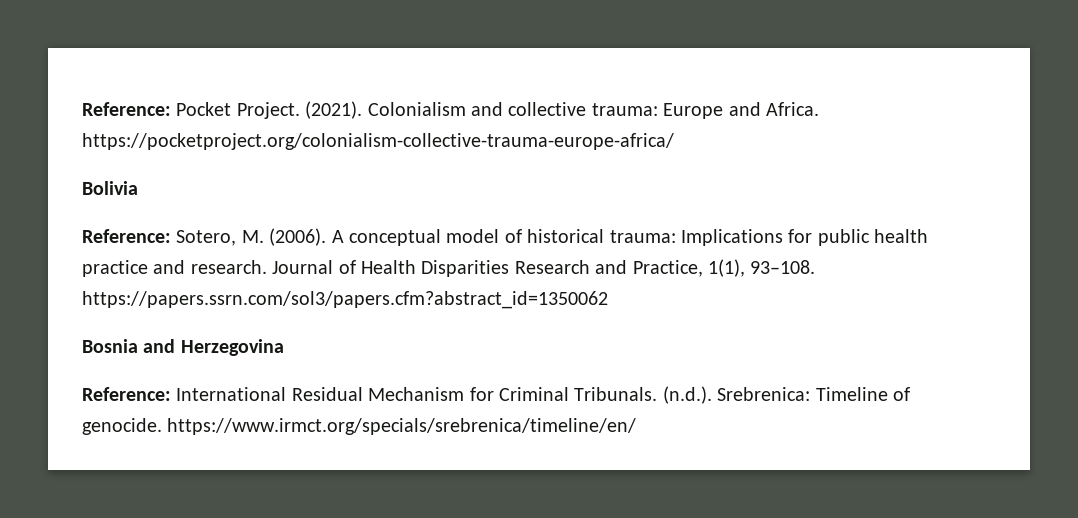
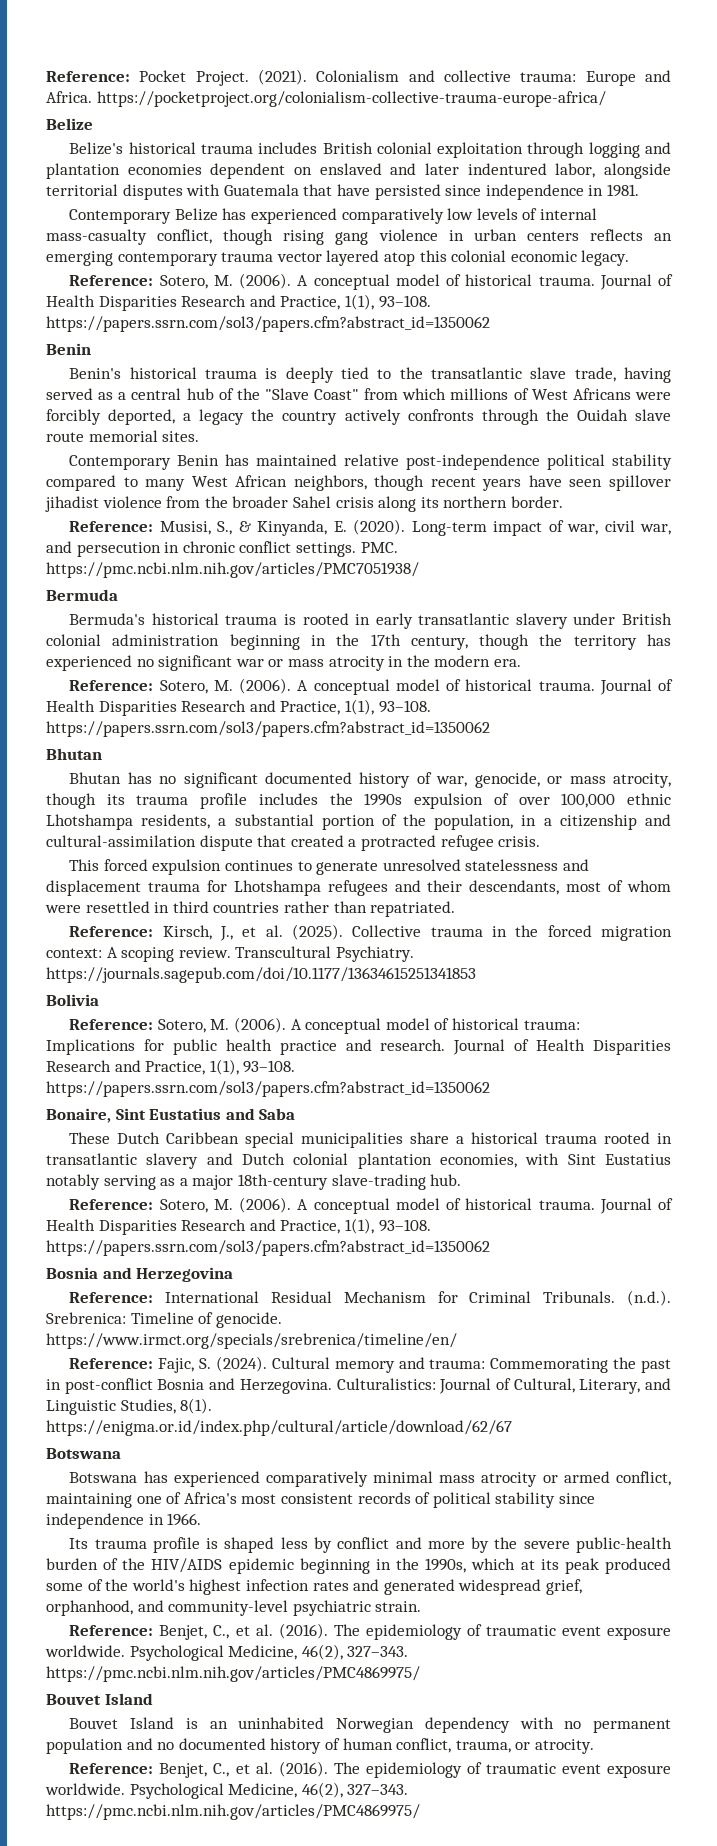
  Colonialism and collective trauma: Europe and Africa. https://pocketproject.org/colonialism-collective-trauma-europe-africa/
+ Belize
+ Belize's historical trauma includes British colonial exploitation through logging and plantation economies dependent on enslaved and later indentured labor, alongside territorial disputes with Guatemala that have persisted since independence in 1981.
+ Contemporary Belize has experienced comparatively low levels of internal mass-casualty conflict, though rising gang violence in urban centers reflects an emerging contemporary trauma vector layered atop this colonial economic legacy.
+ Reference: Sotero, M. (2006). A conceptual model of historical trauma. Journal of Health Disparities Research and Practice, 1(1), 93–108. https://papers.ssrn.com/sol3/papers.cfm?abstract_id=1350062
+ Benin
+ Benin's historical trauma is deeply tied to the transatlantic slave trade, having served as a central hub of the "Slave Coast" from which millions of West Africans were forcibly deported, a legacy the country actively confronts through the Ouidah slave route memorial sites.
+ Contemporary Benin has maintained relative post-independence political stability compared to many West African neighbors, though recent years have seen spillover jihadist violence from the broader Sahel crisis along its northern border.
+ Reference: Musisi, S., & Kinyanda, E. (2020). Long-term impact of war, civil war, and persecution in chronic conflict settings. PMC. https://pmc.ncbi.nlm.nih.gov/articles/PMC7051938/
+ Bermuda
+ Bermuda's historical trauma is rooted in early transatlantic slavery under British colonial administration beginning in the 17th century, though the territory has experienced no significant war or mass atrocity in the modern era.
+ Reference: Sotero, M. (2006). A conceptual model of historical trauma. Journal of Health Disparities Research and Practice, 1(1), 93–108. https://papers.ssrn.com/sol3/papers.cfm?abstract_id=1350062
+ Bhutan
+ Bhutan has no significant documented history of war, genocide, or mass atrocity, though its trauma profile includes the 1990s expulsion of over 100,000 ethnic Lhotshampa residents, a substantial portion of the population, in a citizenship and cultural-assimilation dispute that created a protracted refugee crisis.
+ This forced expulsion continues to generate unresolved statelessness and displacement trauma for Lhotshampa refugees and their descendants, most of whom were resettled in third countries rather than repatriated.
+ Reference: Kirsch, J., et al. (2025). Collective trauma in the forced migration context: A scoping review. Transcultural Psychiatry. https://journals.sagepub.com/doi/10.1177/13634615251341853
+ Bonaire, Sint Eustatius and Saba
+ These Dutch Caribbean special municipalities share a historical trauma rooted in transatlantic slavery and Dutch colonial plantation economies, with Sint Eustatius notably serving as a major 18th-century slave-trading hub.
+ Reference: Sotero, M. (2006). A conceptual model of historical trauma. Journal of Health Disparities Research and Practice, 1(1), 93–108. https://papers.ssrn.com/sol3/papers.cfm?abstract_id=1350062
+ Reference: Fajic, S. (2024). Cultural memory and trauma: Commemorating the past in post-conflict Bosnia and Herzegovina. Culturalistics: Journal of Cultural, Literary, and Linguistic Studies, 8(1). https://enigma.or.id/index.php/cultural/article/download/62/67
+ Botswana
+ Botswana has experienced comparatively minimal mass atrocity or armed conflict, maintaining one of Africa's most consistent records of political stability since independence in 1966.
+ Its trauma profile is shaped less by conflict and more by the severe public-health burden of the HIV/AIDS epidemic beginning in the 1990s, which at its peak produced some of the world's highest infection rates and generated widespread grief, orphanhood, and community-level psychiatric strain.
+ Reference: Benjet, C., et al. (2016). The epidemiology of traumatic event exposure worldwide. Psychological Medicine, 46(2), 327–343. https://pmc.ncbi.nlm.nih.gov/articles/PMC4869975/
+ Bouvet Island
+ Bouvet Island is an uninhabited Norwegian dependency with no permanent population and no documented history of human conflict, trauma, or atrocity.
+ Reference: Benjet, C., et al. (2016). The epidemiology of traumatic event exposure worldwide. Psychological Medicine, 46(2), 327–343. https://pmc.ncbi.nlm.nih.gov/articles/PMC4869975/

